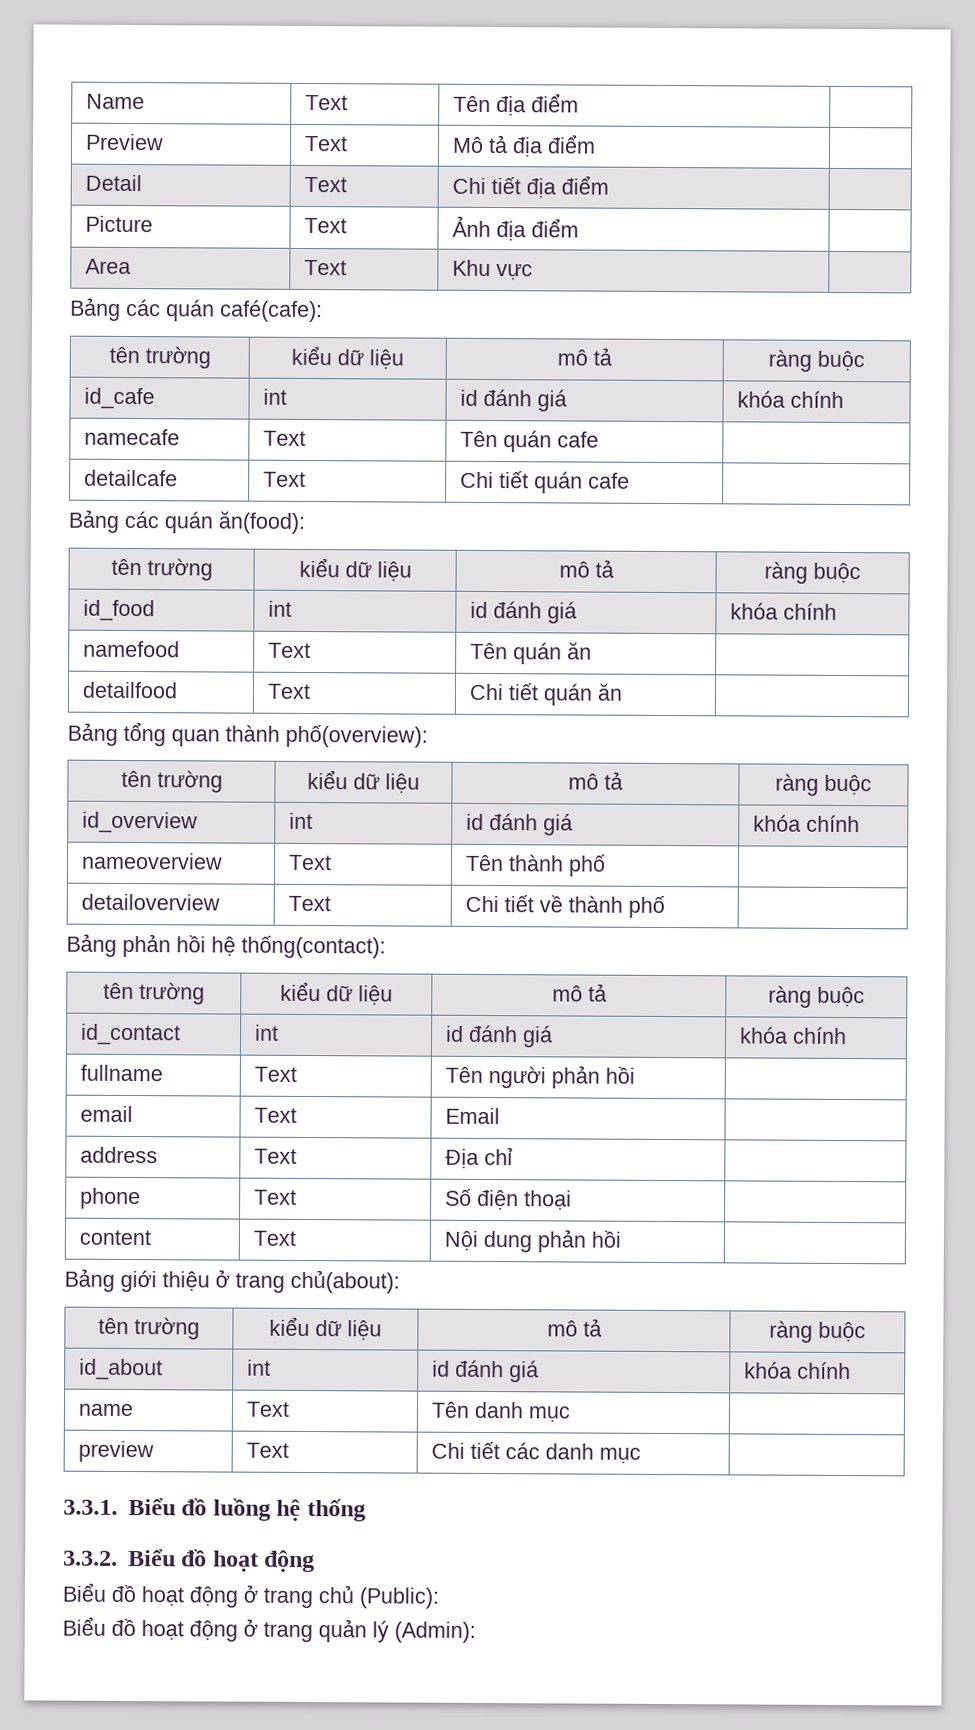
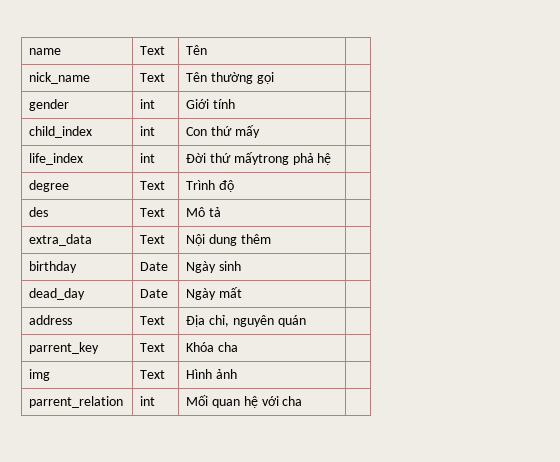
- Name | Text | Tên địa điểm |
- Preview | Text | Mô tả địa điểm |
- Detail | Text | Chi tiết địa điểm |
- Picture | Text | Ảnh địa điểm |
- Area | Text | Khu vực |
- Bảng các quán café(cafe):
- tên trường | kiểu dữ liệu | mô tả | ràng buộc
- id_cafe | int | id đánh giá | khóa chính
- namecafe | Text | Tên quán cafe |
- detailcafe | Text | Chi tiết quán cafe |
- Bảng các quán ăn(food):
- tên trường | kiểu dữ liệu | mô tả | ràng buộc
- id_food | int | id đánh giá | khóa chính
- namefood | Text | Tên quán ăn |
- detailfood | Text | Chi tiết quán ăn |
- Bảng tổng quan thành phố(overview):
- tên trường | kiểu dữ liệu | mô tả | ràng buộc
- id_overview | int | id đánh giá | khóa chính
- nameoverview | Text | Tên thành phố |
- detailoverview | Text | Chi tiết về thành phố |
- Bảng phản hồi hệ thống(contact):
- tên trường | kiểu dữ liệu | mô tả | ràng buộc
- id_contact | int | id đánh giá | khóa chính
- fullname | Text | Tên người phản hồi |
- email | Text | Email |
- address | Text | Địa chỉ |
- phone | Text | Số điện thoại |
- content | Text | Nội dung phản hồi |
- Bảng giới thiệu ở trang chủ(about):
- tên trường | kiểu dữ liệu | mô tả | ràng buộc
- id_about | int | id đánh giá | khóa chính
- name | Text | Tên danh mục |
- preview | Text | Chi tiết các danh mục |
- 3.3.1. Biểu đồ luồng hệ thống
- 3.3.2. Biểu đồ hoạt động
- Biểu đồ hoạt động ở trang chủ (Public):
- Biểu đồ hoạt động ở trang quản lý (Admin):
+ name | Text | Tên |
+ nick_name | Text | Tên thường gọi |
+ gender | int | Giới tính |
+ child_index | int | Con thứ mấy |
+ life_index | int | Đời thứ mấytrong phả hệ |
+ degree | Text | Trình độ |
+ des | Text | Mô tả |
+ extra_data | Text | Nội dung thêm |
+ birthday | Date | Ngày sinh |
+ dead_day | Date | Ngày mất |
+ address | Text | Địa chỉ, nguyên quán |
+ parrent_key | Text | Khóa cha |
+ img | Text | Hình ảnh |
+ parrent_relation | int | Mối quan hệ với cha |

